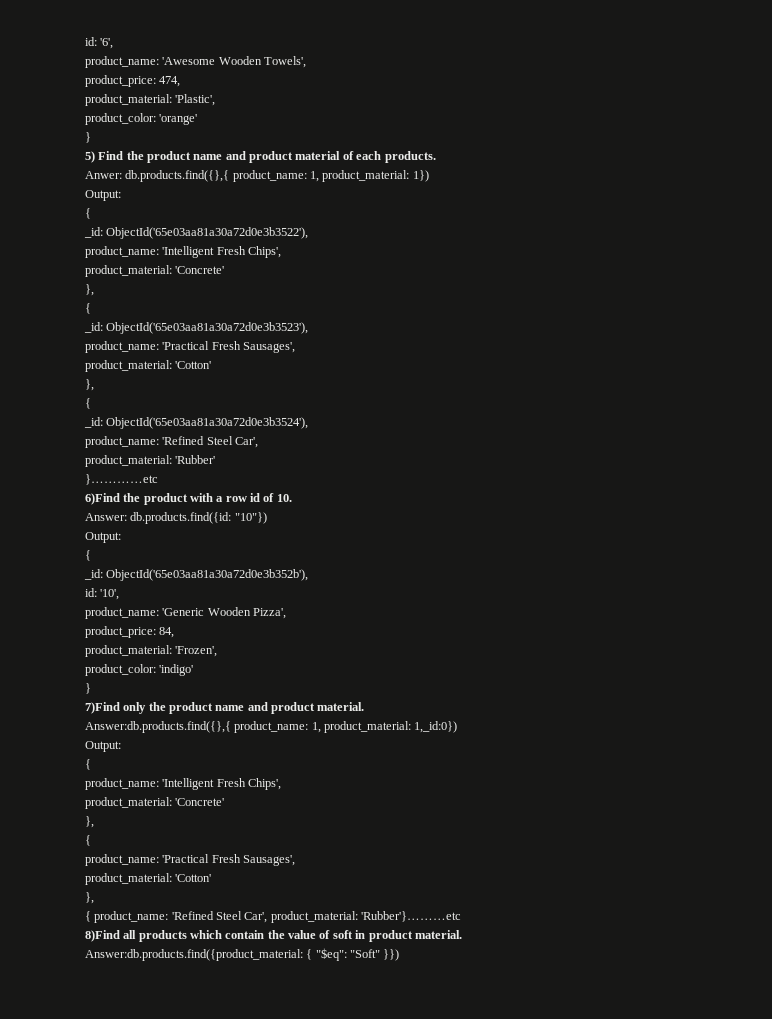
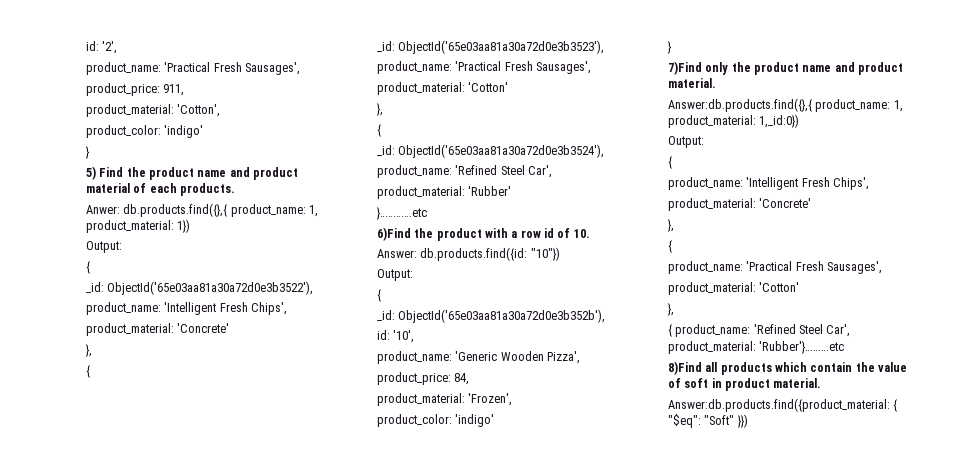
- id: '6',
- product_name: 'Awesome Wooden Towels',
- product_price: 474,
- product_material: 'Plastic',
- product_color: 'orange'
+ id: '2',
+ product_name: 'Practical Fresh Sausages',
+ product_price: 911,
+ product_material: 'Cotton',
+ product_color: 'indigo'

